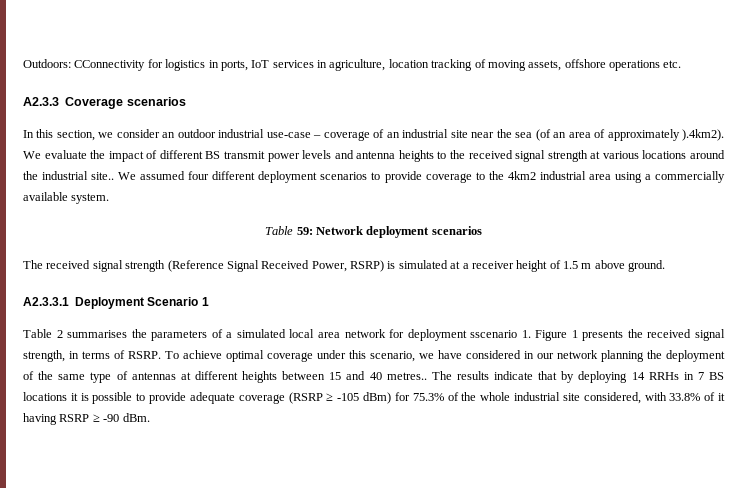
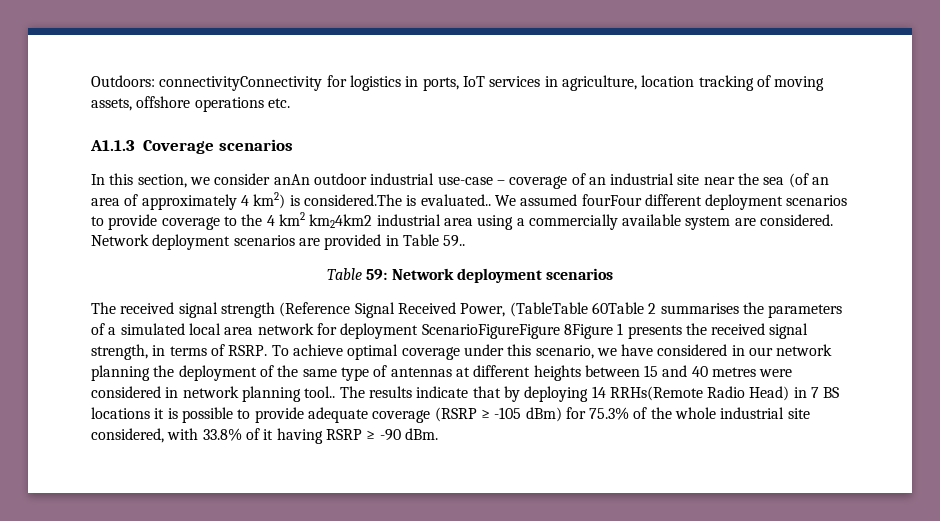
- Outdoors: CConnectivity for logistics in ports, IoT services in agriculture, location tracking of moving assets, offshore operations etc.
+ Outdoors: connectivityConnectivity for logistics in ports, IoT services in agriculture, location tracking of moving assets, offshore operations etc.
- A2.3.3 Coverage scenarios
+ A1.1.3 Coverage scenarios
- In this section, we consider an outdoor industrial use-case – coverage of an industrial site near the sea (of an area of approximately ).4km2). We evaluate the impact of different BS transmit power levels and antenna heights to the received signal strength at various locations around the industrial site..
+ In this section, we consider anAn outdoor industrial use-case – coverage of an industrial site near the sea (of an area of approximately 4 km2) is considered.The is evaluated..
- We assumed four different deployment scenarios to provide coverage to the 4km2 industrial area using a commercially available system.
+ We assumed fourFour different deployment scenarios to provide coverage to the 4 km2 km24km2 industrial area using a commercially available system are considered. Network deployment scenarios are provided in Table 59..
- The received signal strength (Reference Signal Received Power, RSRP) is simulated at a receiver height of 1.5 m above ground.
- A2.3.3.1 Deployment Scenario 1
- Table 2 summarises the parameters of a simulated local area network for deployment sscenario 1. Figure 1 presents the received signal strength, in terms of RSRP.
+ The received signal strength (Reference Signal Received Power, (TableTable 60Table 2 summarises the parameters of a simulated local area network for deployment ScenarioFigureFigure 8Figure 1 presents the received signal strength, in terms of RSRP.
- To achieve optimal coverage under this scenario, we have considered in our network planning the deployment of the same type of antennas at different heights between 15 and 40 metres..
+ To achieve optimal coverage under this scenario, we have considered in our network planning the deployment of the same type of antennas at different heights between 15 and 40 metres were considered in network planning tool..
- The results indicate that by deploying 14 RRHs in 7 BS locations it is possible to provide adequate coverage (RSRP ≥ -105 dBm) for 75.3% of the whole industrial site considered, with 33.8% of it having RSRP ≥ -90 dBm.
+ The results indicate that by deploying 14 RRHs(Remote Radio Head) in 7 BS locations it is possible to provide adequate coverage (RSRP ≥ -105 dBm) for 75.3% of the whole industrial site considered, with 33.8% of it having RSRP ≥ -90 dBm.

